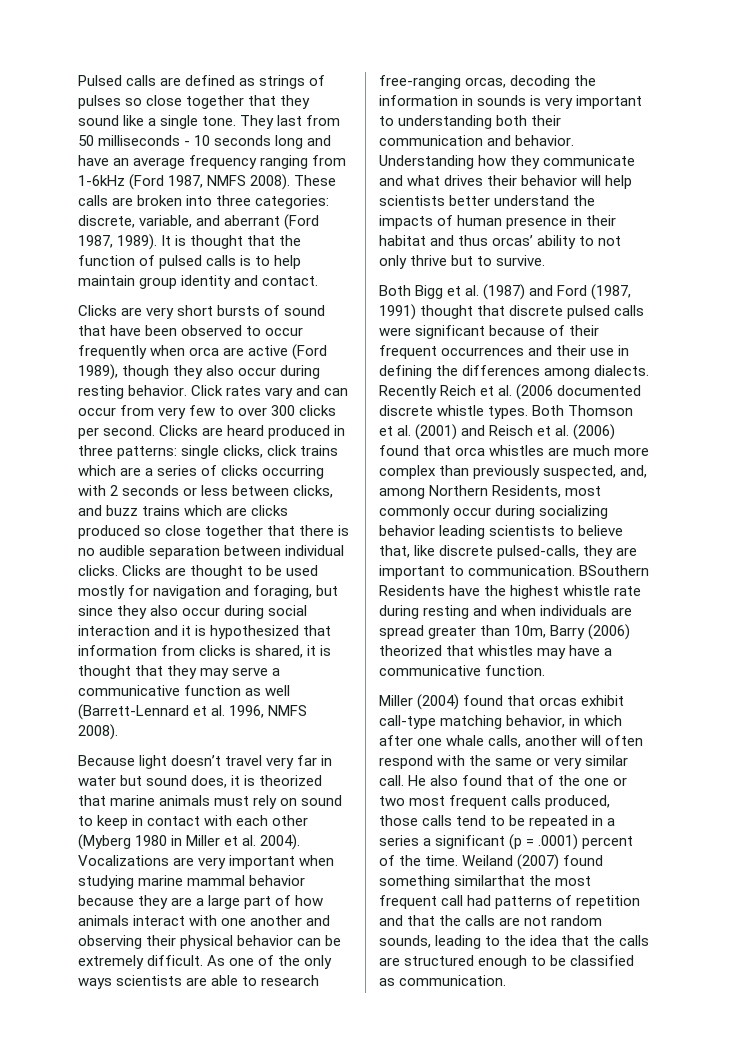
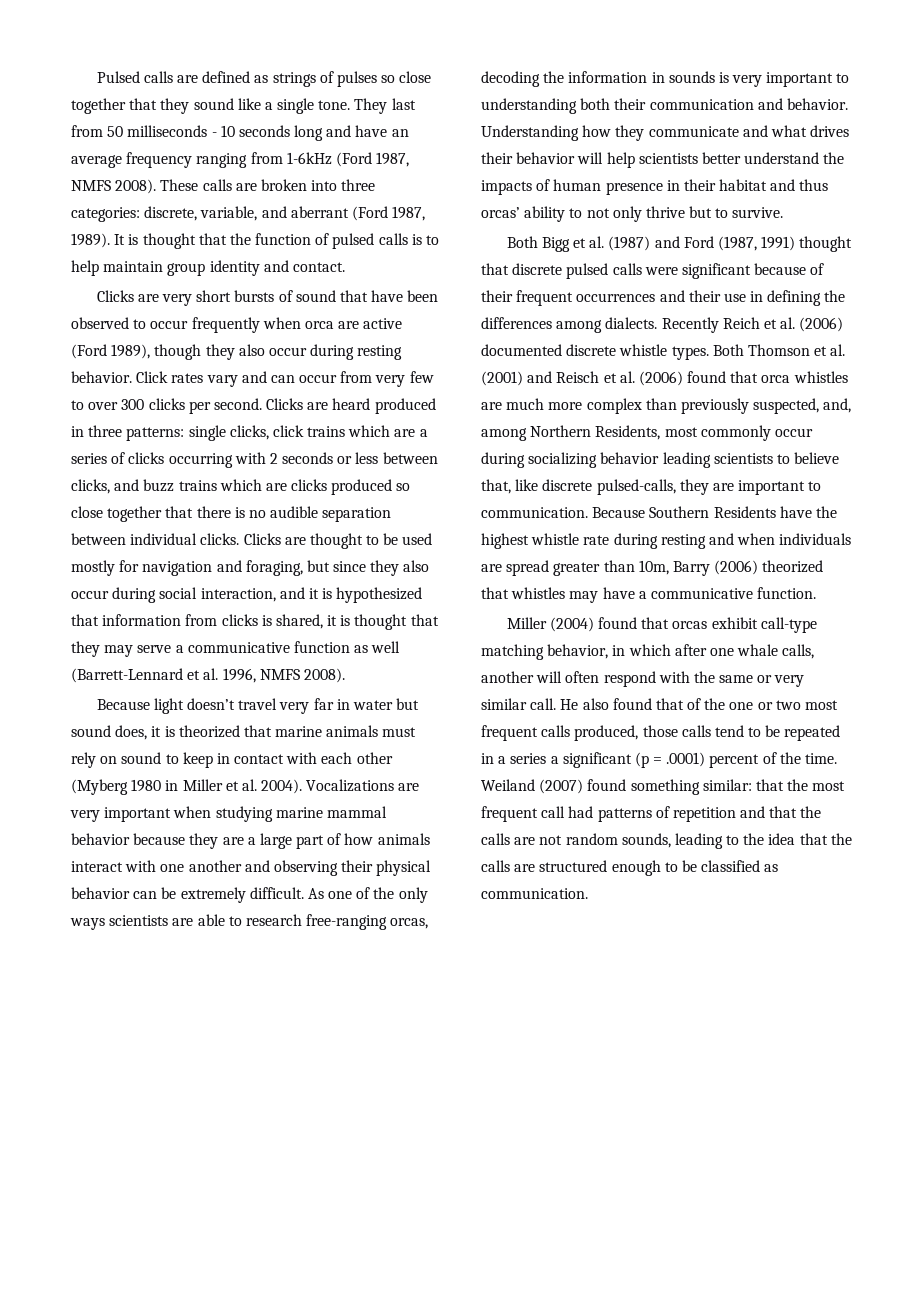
- Clicks are thought to be used mostly for navigation and foraging, but since they also occur during social interaction and it is hypothesized that information from clicks is shared, it is thought that they may serve a communicative function as well (Barrett-Lennard et al. 1996, NMFS 2008).
+ Clicks are thought to be used mostly for navigation and foraging, but since they also occur during social interaction, and it is hypothesized that information from clicks is shared, it is thought that they may serve a communicative function as well (Barrett-Lennard et al. 1996, NMFS 2008).
- Recently Reich et al. (2006 documented discrete whistle types.
+ Recently Reich et al. (2006) documented discrete whistle types.
- BSouthern Residents have the highest whistle rate during resting and when individuals are spread greater than 10m, Barry (2006) theorized that whistles may have a communicative function.
+ Because Southern Residents have the highest whistle rate during resting and when individuals are spread greater than 10m, Barry (2006) theorized that whistles may have a communicative function.
- Weiland (2007) found something similarthat the most frequent call had patterns of repetition and that the calls are not random sounds, leading to the idea that the calls are structured enough to be classified as communication.
+ Weiland (2007) found something similar: that the most frequent call had patterns of repetition and that the calls are not random sounds, leading to the idea that the calls are structured enough to be classified as communication.

